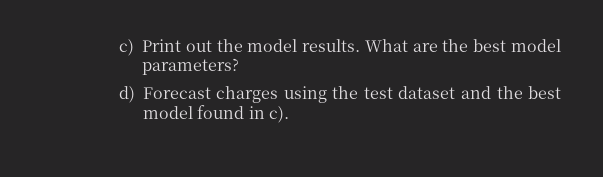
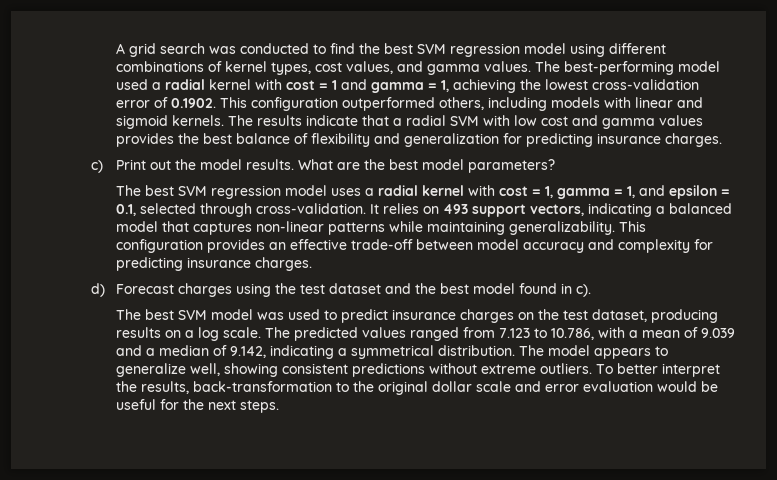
+ A grid search was conducted to find the best SVM regression model using different combinations of kernel types, cost values, and gamma values. The best-performing model used a radial kernel with cost = 1 and gamma = 1, achieving the lowest cross-validation error of 0.1902. This configuration outperformed others, including models with linear and sigmoid kernels. The results indicate that a radial SVM with low cost and gamma values provides the best balance of flexibility and generalization for predicting insurance charges.
+ The best SVM regression model uses a radial kernel with cost = 1, gamma = 1, and epsilon = 0.1, selected through cross-validation. It relies on 493 support vectors, indicating a balanced model that captures non-linear patterns while maintaining generalizability. This configuration provides an effective trade-off between model accuracy and complexity for predicting insurance charges.
+ The best SVM model was used to predict insurance charges on the test dataset, producing results on a log scale. The predicted values ranged from 7.123 to 10.786, with a mean of 9.039 and a median of 9.142, indicating a symmetrical distribution. The model appears to generalize well, showing consistent predictions without extreme outliers. To better interpret the results, back-transformation to the original dollar scale and error evaluation would be useful for the next steps.

